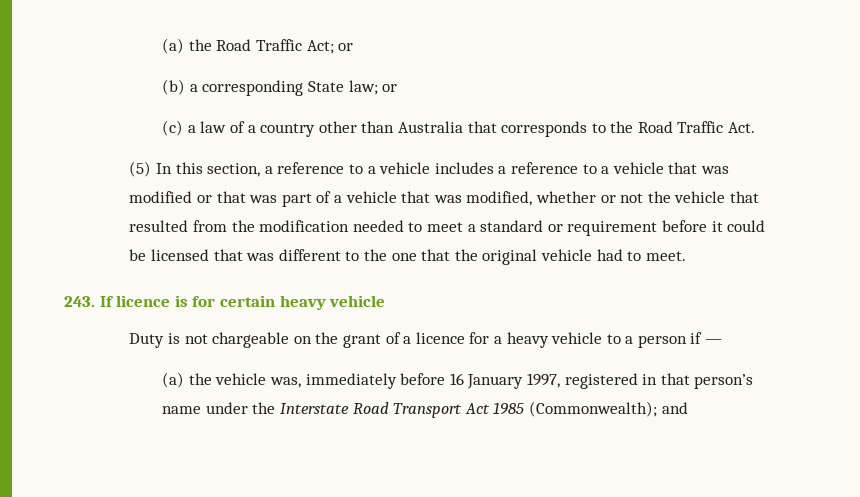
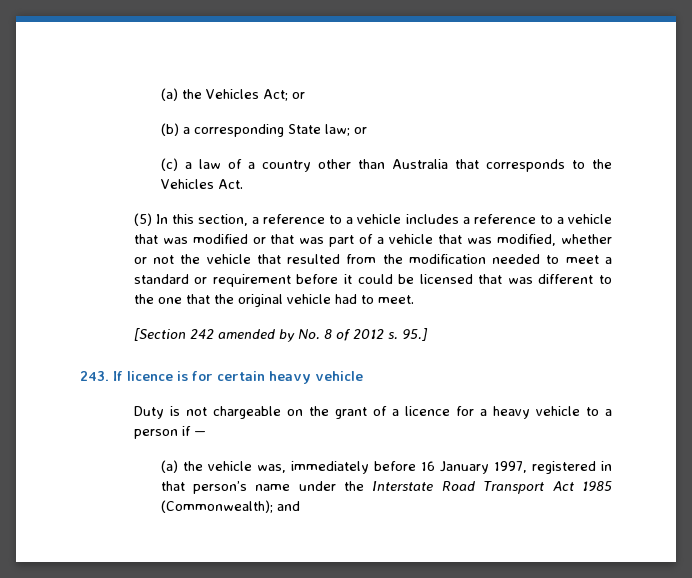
- (a) the Road Traffic Act; or
+ (a) the Vehicles Act; or
- (c) a law of a country other than Australia that corresponds to the Road Traffic Act.
+ (c) a law of a country other than Australia that corresponds to the Vehicles Act.
+ [Section 242 amended by No. 8 of 2012 s. 95.]

